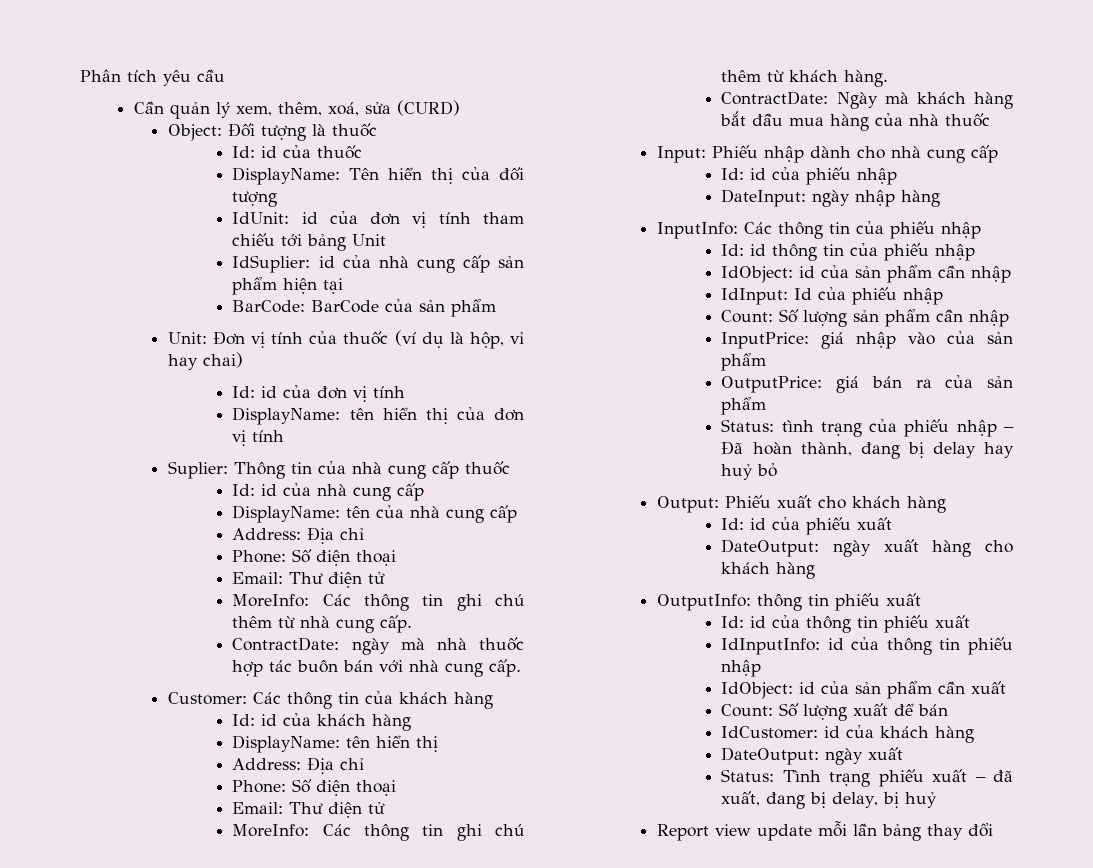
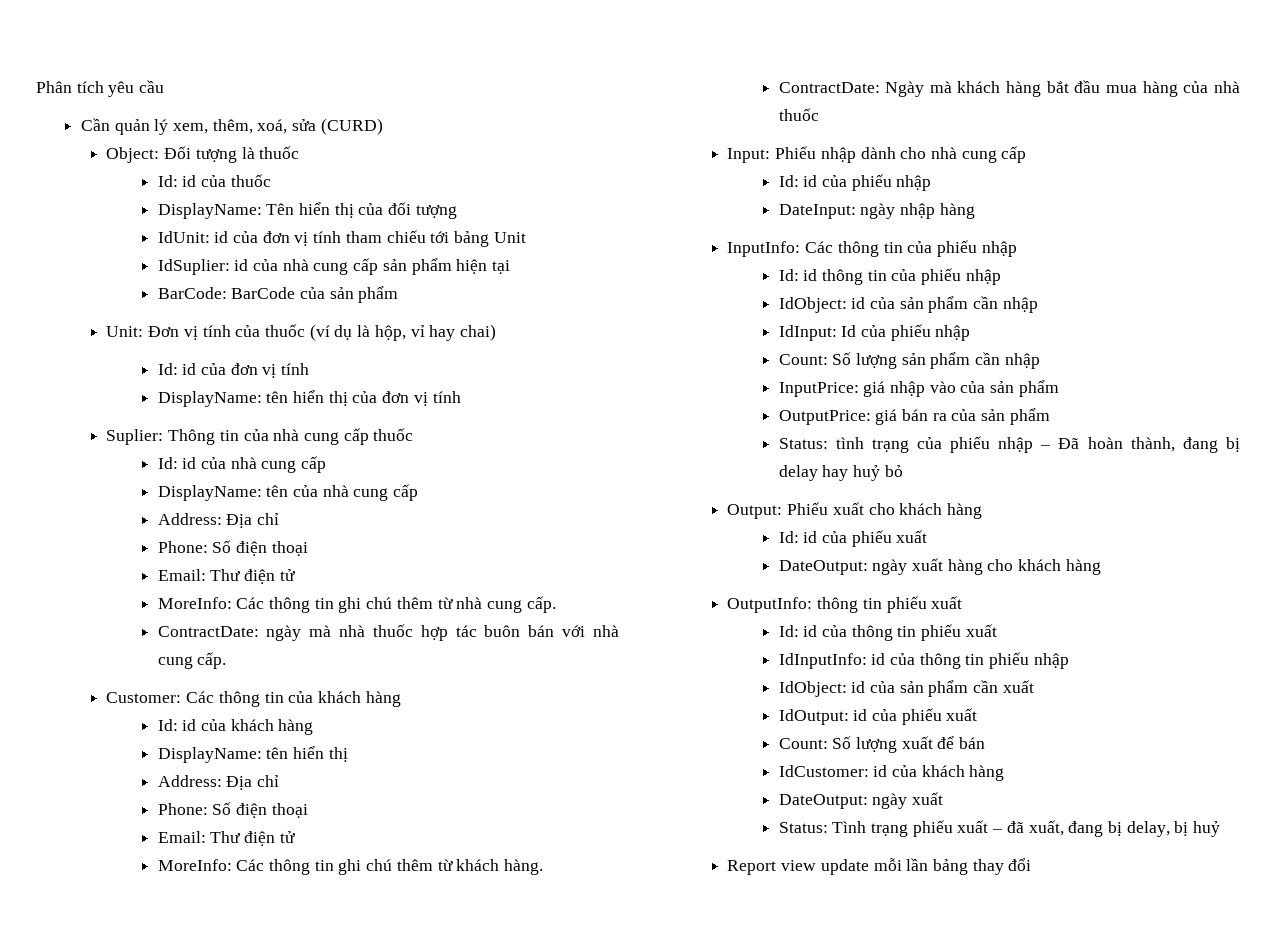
+ IdOutput: id của phiếu xuất

